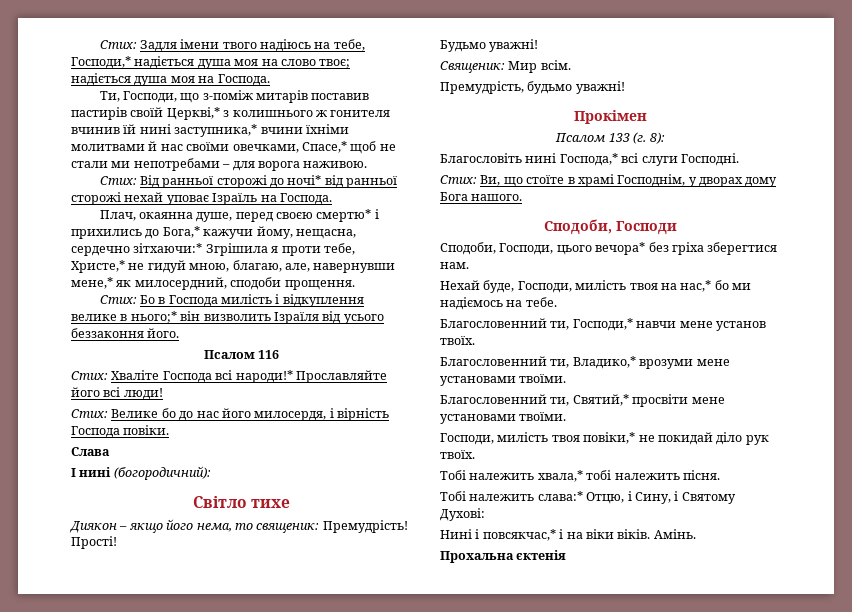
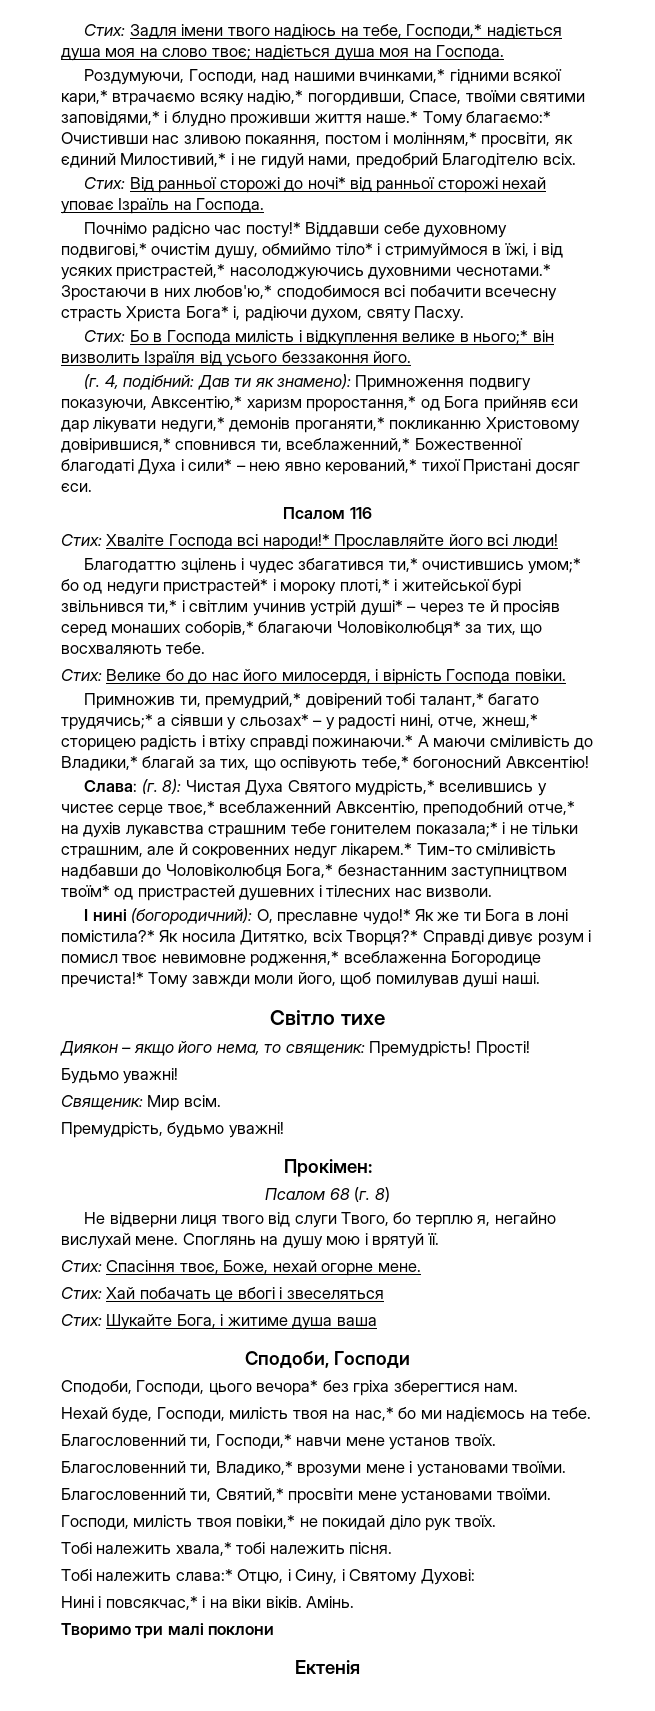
- Ти, Господи, що з-поміж митарів поставив пастирів своїй Церкві,* з колишнього ж гонителя вчинив їй нині заступника,* вчини їхніми молитвами й нас своїми овечками, Спасе,* щоб не стали ми непотребами – для ворога наживою.
+ Роздумуючи, Господи, над нашими вчинками,* гідними всякої кари,* втрачаємо всяку надію,* погордивши, Спасе, твоїми святими заповідями,* і блудно проживши життя наше.* Тому благаємо:* Очистивши нас зливою покаяння, постом і молінням,* просвіти, як єдиний Милостивий,* і не гидуй нами, предобрий Благодітелю всіх.
- Плач, окаянна душе, перед своєю смертю* і прихились до Бога,* кажучи йому, нещасна, сердечно зітхаючи:* Згрішила я проти тебе, Христе,* не гидуй мною, благаю, але, навернувши мене,* як милосердний, сподоби прощення.
+ Почнімо радісно час посту!* Віддавши себе духовному подвигові,* очистім душу, обмиймо тіло* і стримуймося в їжі, і від усяких пристрастей,* насолоджуючись духовними чеснотами.* Зростаючи в них любов'ю,* сподобимося всі побачити всечесну страсть Христа Бога* і, радіючи духом, святу Пасху.
+ (г. 4, подібний: Дав ти як знамено): Примноження подвигу показуючи, Авксентію,* харизм проростання,* од Бога прийняв єси дар лікувати недуги,* демонів проганяти,* покликанню Христовому довірившися,* сповнився ти, всеблаженний,* Божественної благодаті Духа і сили* – нею явно керований,* тихої Пристані досяг єси.
+ Благодаттю зцілень і чудес збагатився ти,* очистившись умом;* бо од недуги пристрастей* і мороку плоті,* і житейської бурі звільнився ти,* і світлим учинив устрій душі* – через те й просіяв серед монаших соборів,* благаючи Чоловіколюбця* за тих, що восхваляють тебе.
- Слава
- І нині (богородичний):
+ Примножив ти, премудрий,* довірений тобі талант,* багато трудячись;* а сіявши у сльозах* – у радості нині, отче, жнеш,* сторицею радість і втіху справді пожинаючи.* А маючи сміливість до Владики,* благай за тих, що оспівують тебе,* богоносний Авксентію!
+ Слава: (г. 8): Чистая Духа Святого мудрість,* вселившись у чистеє серце твоє,* всеблаженний Авксентію, преподобний отче,* на духів лукавства страшним тебе гонителем показала;* і не тільки страшним, але й сокровенних недуг лікарем.* Тим-то сміливість надбавши до Чоловіколюбця Бога,* безнастанним заступництвом твоїм* од пристрастей душевних і тілесних нас визволи.
+ І нині (богородичний): О, преславне чудо!* Як же ти Бога в лоні помістила?* Як носила Дитятко, всіх Творця?* Справді дивує розум і помисл твоє невимовне родження,* всеблаженна Богородице пречиста!* Тому завжди моли його, щоб помилував душі наші.
- Прокімен
- Псалом 133 (г. 8):
- Благословіть нині Господа,* всі слуги Господні.
- Стих: Ви, що стоїте в храмі Господнім, у дворах дому Бога нашого.
+ Прокімен:
+ Псалом 68 (г. 8)
+ Не відверни лиця твого від слуги Твого, бо терплю я, негайно вислухай мене. Споглянь на душу мою і врятуй її.
+ Стих: Спасіння твоє, Боже, нехай огорне мене.
+ Стих: Хай побачать це вбогі і звеселяться
+ Стих: Шукайте Бога, і житиме душа ваша
- Благословенний ти, Владико,* врозуми мене установами твоїми.
+ Благословенний ти, Владико,* врозуми мене і установами твоїми.
- Прохальна єктенія
+ Творимо три малі поклони
+ Ектенія

